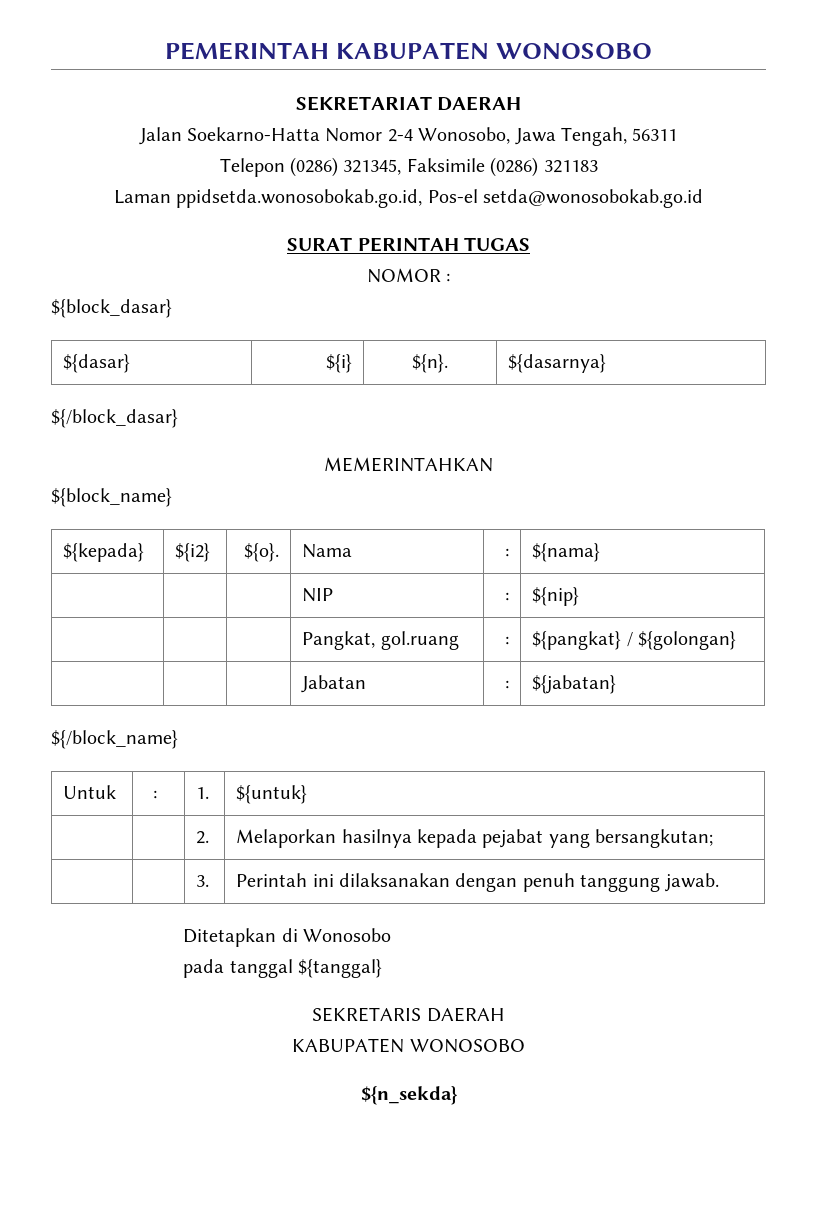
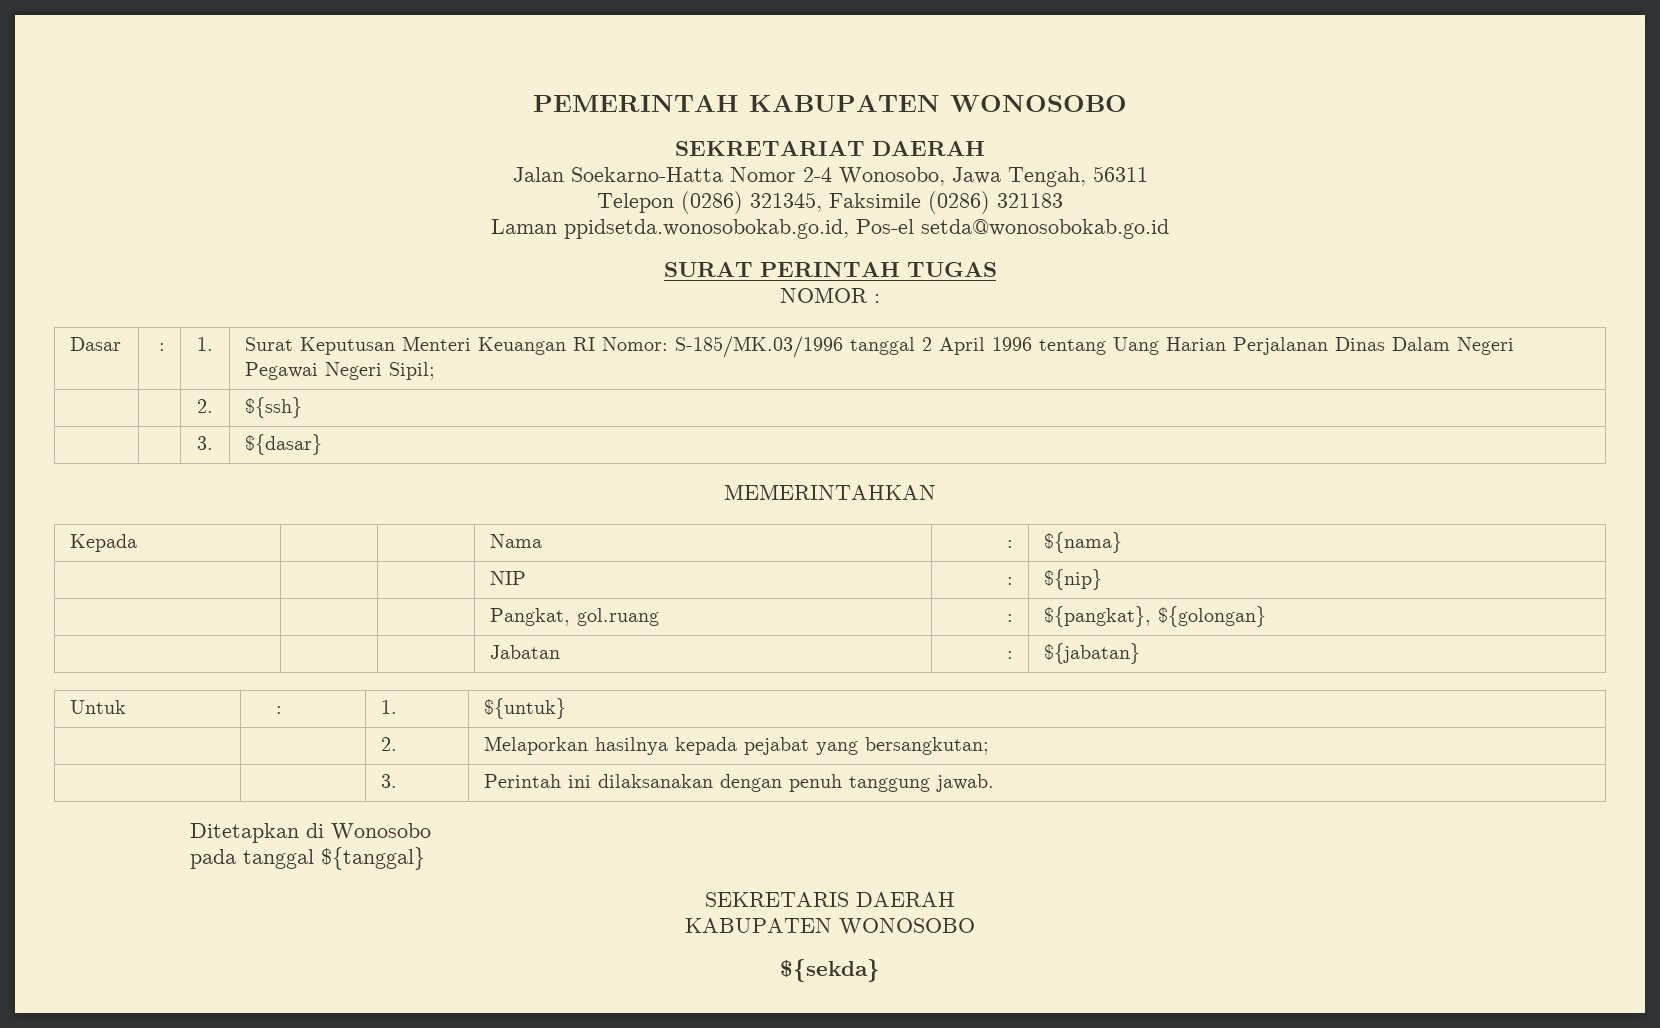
- ${block_dasar}
- ${dasar} | ${i} | ${n}. | ${dasarnya}
- ${/block_dasar}
+ Dasar | : | 1. | Surat Keputusan Menteri Keuangan RI Nomor: S-185/MK.03/1996 tanggal 2 April 1996 tentang Uang Harian Perjalanan Dinas Dalam Negeri Pegawai Negeri Sipil;
+ | | 2. | ${ssh}
+ | | 3. | ${dasar}
  MEMERINTAHKAN
- ${block_name}
- ${kepada} | ${i2} | ${o}. | Nama | : | ${nama}
+ Kepada | | | Nama | : | ${nama}
- | | | Pangkat, gol.ruang | : | ${pangkat} / ${golongan}
+ | | | Pangkat, gol.ruang | : | ${pangkat}, ${golongan}
- ${/block_name}
- ${n_sekda}
+ ${sekda}

